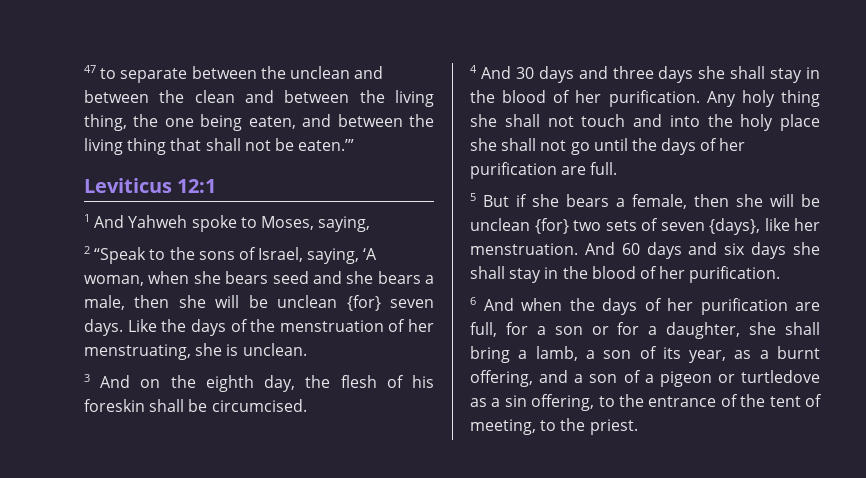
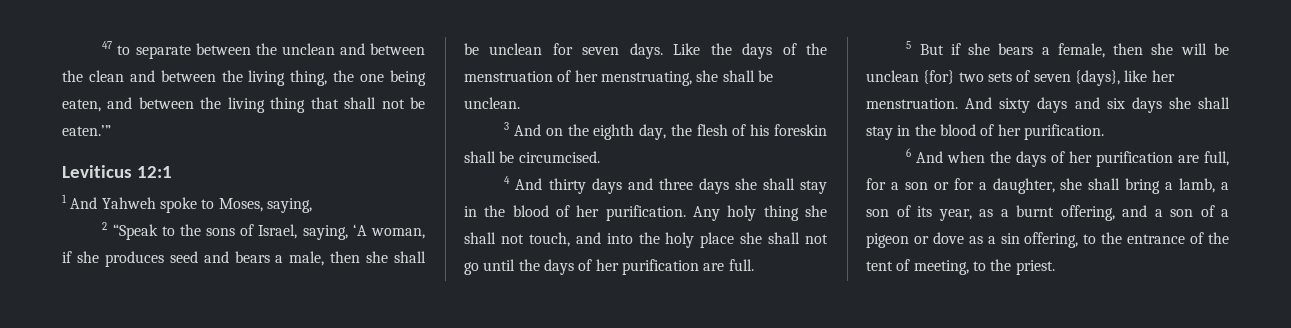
- 2 “Speak to the sons of Israel, saying, ‘A woman, when she bears seed and she bears a male, then she will be unclean {for} seven days.
+ 2 “Speak to the sons of Israel, saying, ‘A woman, if she produces seed and bears a male, then she shall be unclean for seven days.
- Like the days of the menstruation of her menstruating, she is unclean.
+ Like the days of the menstruation of her menstruating, she shall be unclean.
- 4 And 30 days and three days she shall stay in the blood of her purification.
+ 4 And thirty days and three days she shall stay in the blood of her purification.
- Any holy thing she shall not touch and into the holy place she shall not go until the days of her purification are full.
+ Any holy thing she shall not touch, and into the holy place she shall not go until the days of her purification are full.
- And 60 days and six days she shall stay in the blood of her purification.
+ And sixty days and six days she shall stay in the blood of her purification.
- 6 And when the days of her purification are full, for a son or for a daughter, she shall bring a lamb, a son of its year, as a burnt offering, and a son of a pigeon or turtledove as a sin offering, to the entrance of the tent of meeting, to the priest.
+ 6 And when the days of her purification are full, for a son or for a daughter, she shall bring a lamb, a son of its year, as a burnt offering, and a son of a pigeon or dove as a sin offering, to the entrance of the tent of meeting, to the priest.

